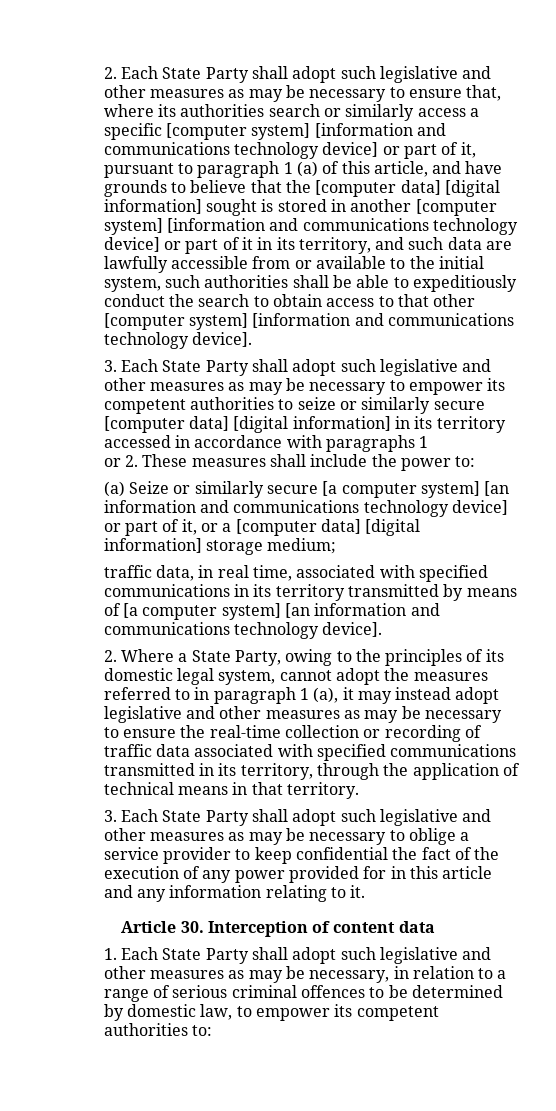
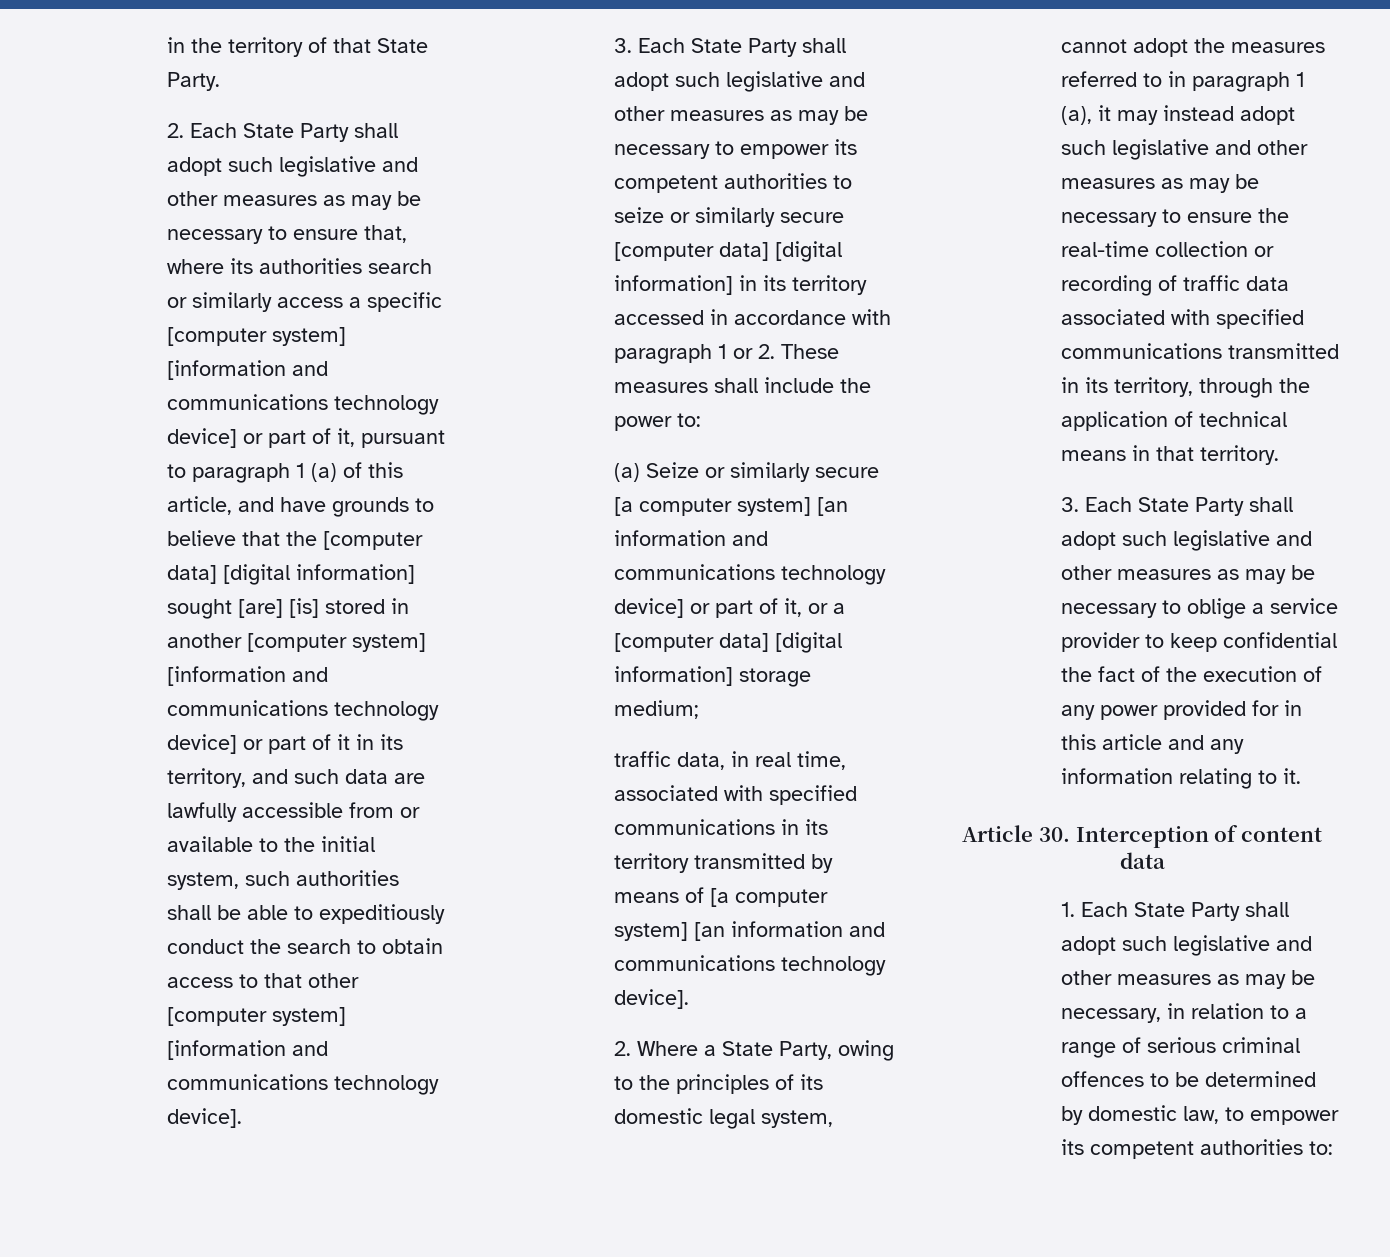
+ in the territory of that State Party.
- 2. Each State Party shall adopt such legislative and other measures as may be necessary to ensure that, where its authorities search or similarly access a specific [computer system] [information and communications technology device] or part of it, pursuant to paragraph 1 (a) of this article, and have grounds to believe that the [computer data] [digital information] sought is stored in another [computer system] [information and communications technology device] or part of it in its territory, and such data are lawfully accessible from or available to the initial system, such authorities shall be able to expeditiously conduct the search to obtain access to that other [computer system] [information and communications technology device].
+ 2. Each State Party shall adopt such legislative and other measures as may be necessary to ensure that, where its authorities search or similarly access a specific [computer system] [information and communications technology device] or part of it, pursuant to paragraph 1 (a) of this article, and have grounds to believe that the [computer data] [digital information] sought [are] [is] stored in another [computer system] [information and communications technology device] or part of it in its territory, and such data are lawfully accessible from or available to the initial system, such authorities shall be able to expeditiously conduct the search to obtain access to that other [computer system] [information and communications technology device].
- 3. Each State Party shall adopt such legislative and other measures as may be necessary to empower its competent authorities to seize or similarly secure [computer data] [digital information] in its territory accessed in accordance with paragraphs 1
- or 2. These measures shall include the power to:
+ 3. Each State Party shall adopt such legislative and other measures as may be necessary to empower its competent authorities to seize or similarly secure [computer data] [digital information] in its territory accessed in accordance with paragraph 1 or 2. These measures shall include the power to:
- 2. Where a State Party, owing to the principles of its domestic legal system, cannot adopt the measures referred to in paragraph 1 (a), it may instead adopt legislative and other measures as may be necessary to ensure the real-time collection or recording of traffic data associated with specified communications transmitted in its territory, through the application of technical means in that territory.
+ 2. Where a State Party, owing to the principles of its domestic legal system, cannot adopt the measures referred to in paragraph 1 (a), it may instead adopt such legislative and other measures as may be necessary to ensure the real-time collection or recording of traffic data associated with specified communications transmitted in its territory, through the application of technical means in that territory.

